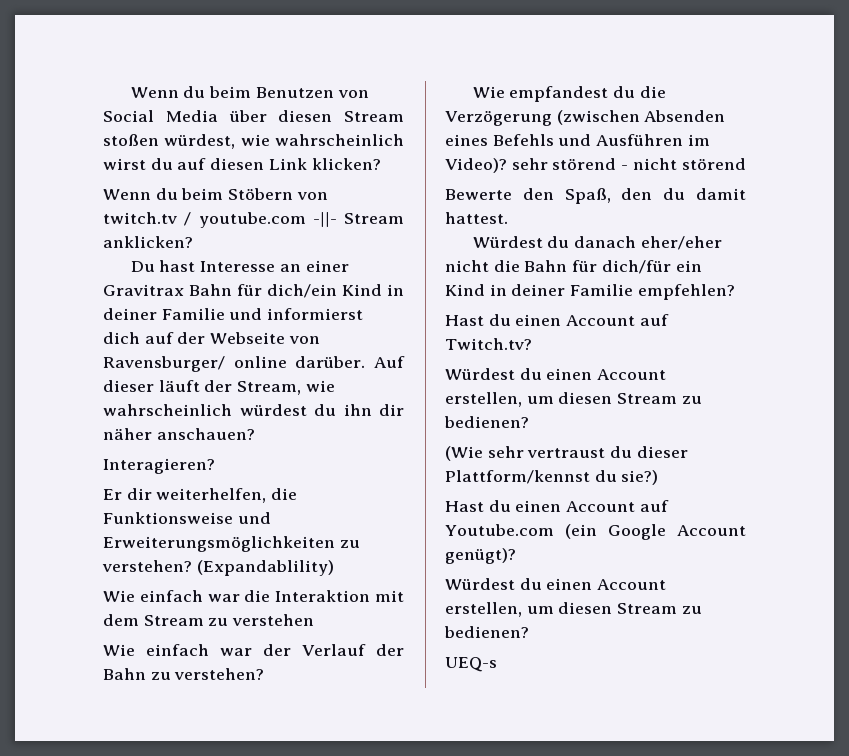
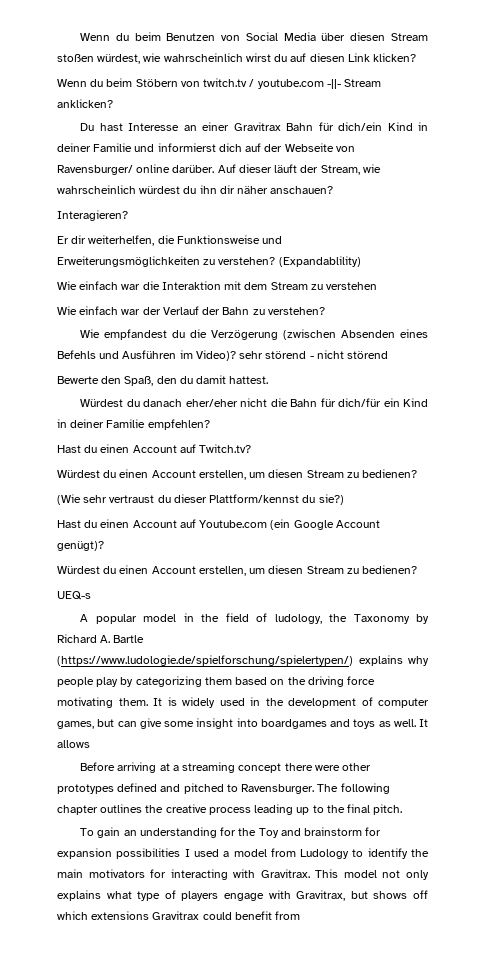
+ A popular model in the field of ludology, the Taxonomy by Richard A. Bartle (https://www.ludologie.de/spielforschung/spielertypen/) explains why people play by categorizing them based on the driving force motivating them. It is widely used in the development of computer games, but can give some insight into boardgames and toys as well. It allows
+ Before arriving at a streaming concept there were other prototypes defined and pitched to Ravensburger. The following chapter outlines the creative process leading up to the final pitch.
+ To gain an understanding for the Toy and brainstorm for expansion possibilities I used a model from Ludology to identify the main motivators for interacting with Gravitrax. This model not only explains what type of players engage with Gravitrax, but shows off which extensions Gravitrax could benefit from

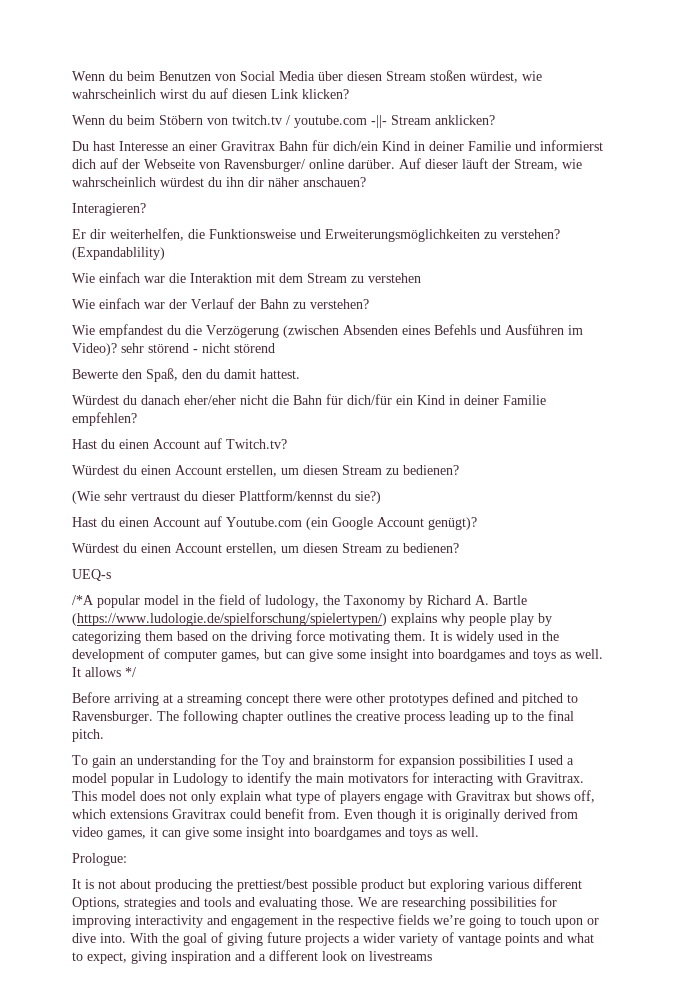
- A popular model in the field of ludology, the Taxonomy by Richard A. Bartle (https://www.ludologie.de/spielforschung/spielertypen/) explains why people play by categorizing them based on the driving force motivating them.
+ /*A popular model in the field of ludology, the Taxonomy by Richard A. Bartle (https://www.ludologie.de/spielforschung/spielertypen/) explains why people play by categorizing them based on the driving force motivating them.
- It allows
+ It allows */
- To gain an understanding for the Toy and brainstorm for expansion possibilities I used a model from Ludology to identify the main motivators for interacting with Gravitrax.
+ To gain an understanding for the Toy and brainstorm for expansion possibilities I used a model popular in Ludology to identify the main motivators for interacting with Gravitrax.
- This model not only explains what type of players engage with Gravitrax, but shows off which extensions Gravitrax could benefit from
+ This model does not only explain what type of players engage with Gravitrax but shows off, which extensions Gravitrax could benefit from. Even though it is originally derived from video games, it can give some insight into boardgames and toys as well.
+ Prologue:
+ It is not about producing the prettiest/best possible product but exploring various different Options, strategies and tools and evaluating those. We are researching possibilities for improving interactivity and engagement in the respective fields we’re going to touch upon or dive into. With the goal of giving future projects a wider variety of vantage points and what to expect, giving inspiration and a different look on livestreams

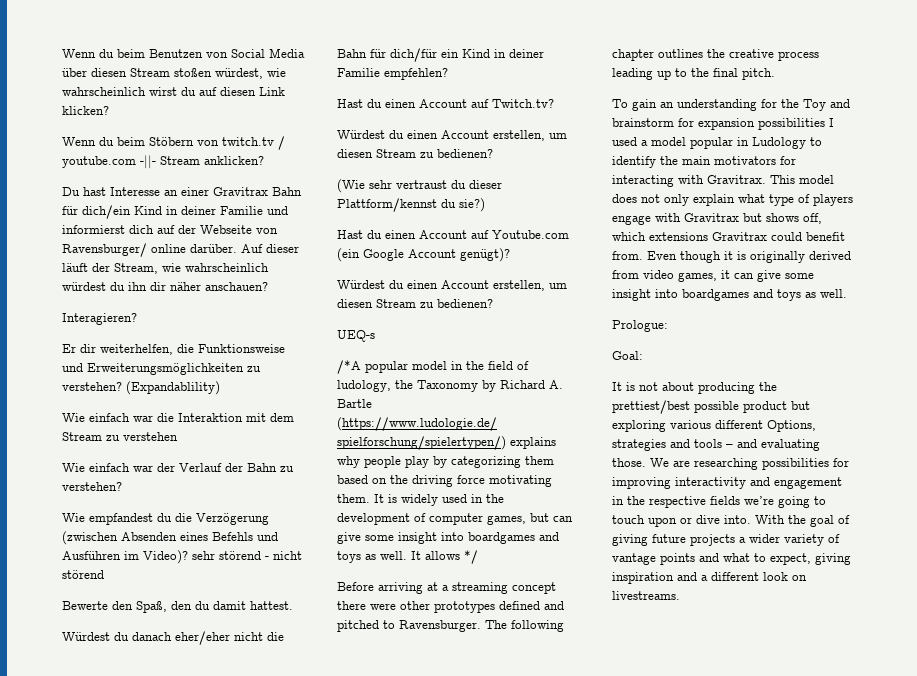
+ Goal:
- It is not about producing the prettiest/best possible product but exploring various different Options, strategies and tools and evaluating those.
+ It is not about producing the prettiest/best possible product but exploring various different Options, strategies and tools – and evaluating those.
- With the goal of giving future projects a wider variety of vantage points and what to expect, giving inspiration and a different look on livestreams
+ With the goal of giving future projects a wider variety of vantage points and what to expect, giving inspiration and a different look on livestreams.

